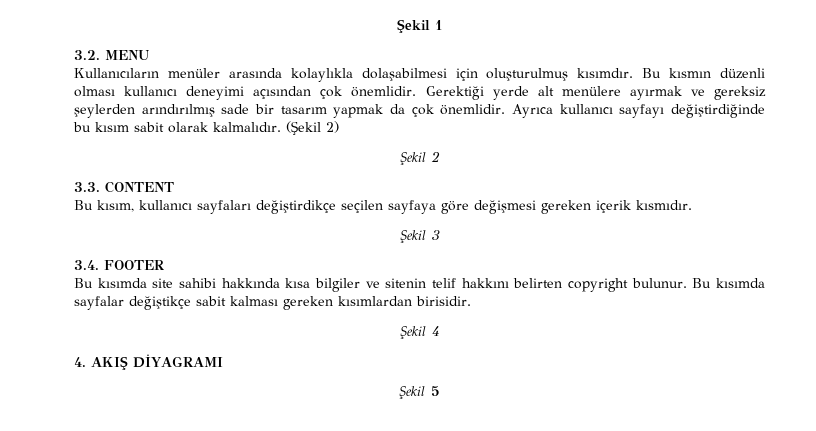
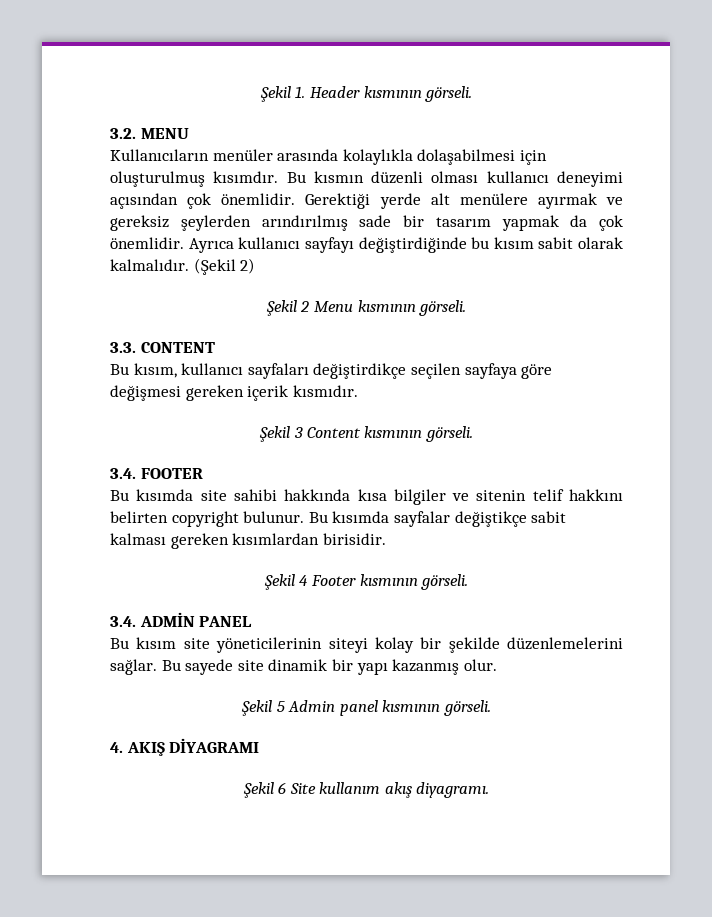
- Şekil 1
+ Şekil 1. Header kısmının görseli.
- Şekil 2
+ Şekil 2 Menu kısmının görseli.
- Şekil 3
+ Şekil 3 Content kısmının görseli.
- Şekil 4
+ Şekil 4 Footer kısmının görseli.
+ 3.4. ADMİN PANEL
+ Bu kısım site yöneticilerinin siteyi kolay bir şekilde düzenlemelerini sağlar. Bu sayede site dinamik bir yapı kazanmış olur.
+ Şekil 5 Admin panel kısmının görseli.
- Şekil 5
+ Şekil 6 Site kullanım akış diyagramı.

